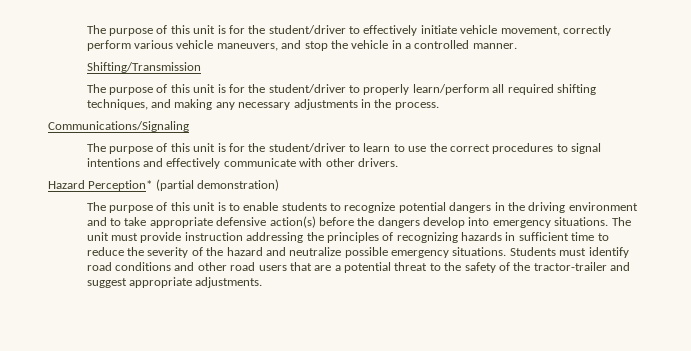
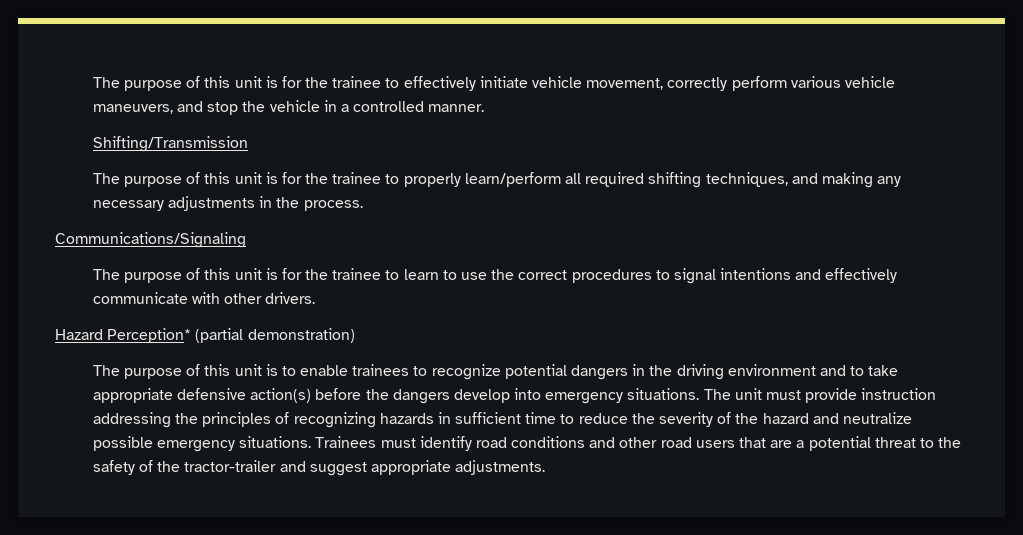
- The purpose of this unit is for the student/driver to effectively initiate vehicle movement, correctly perform various vehicle maneuvers, and stop the vehicle in a controlled manner.
+ The purpose of this unit is for the trainee to effectively initiate vehicle movement, correctly perform various vehicle maneuvers, and stop the vehicle in a controlled manner.
- The purpose of this unit is for the student/driver to properly learn/perform all required shifting techniques, and making any necessary adjustments in the process.
+ The purpose of this unit is for the trainee to properly learn/perform all required shifting techniques, and making any necessary adjustments in the process.
- The purpose of this unit is for the student/driver to learn to use the correct procedures to signal intentions and effectively communicate with other drivers.
+ The purpose of this unit is for the trainee to learn to use the correct procedures to signal intentions and effectively communicate with other drivers.
- The purpose of this unit is to enable students to recognize potential dangers in the driving environment and to take appropriate defensive action(s) before the dangers develop into emergency situations.
+ The purpose of this unit is to enable trainees to recognize potential dangers in the driving environment and to take appropriate defensive action(s) before the dangers develop into emergency situations.
- Students must identify road conditions and other road users that are a potential threat to the safety of the tractor-trailer and suggest appropriate adjustments.
+ Trainees must identify road conditions and other road users that are a potential threat to the safety of the tractor-trailer and suggest appropriate adjustments.

